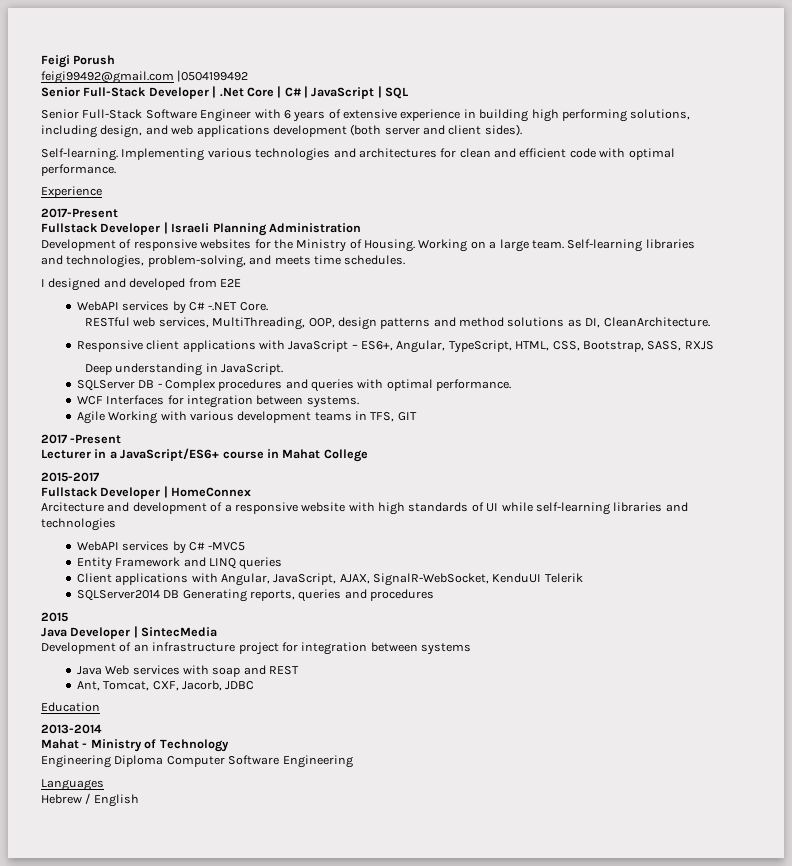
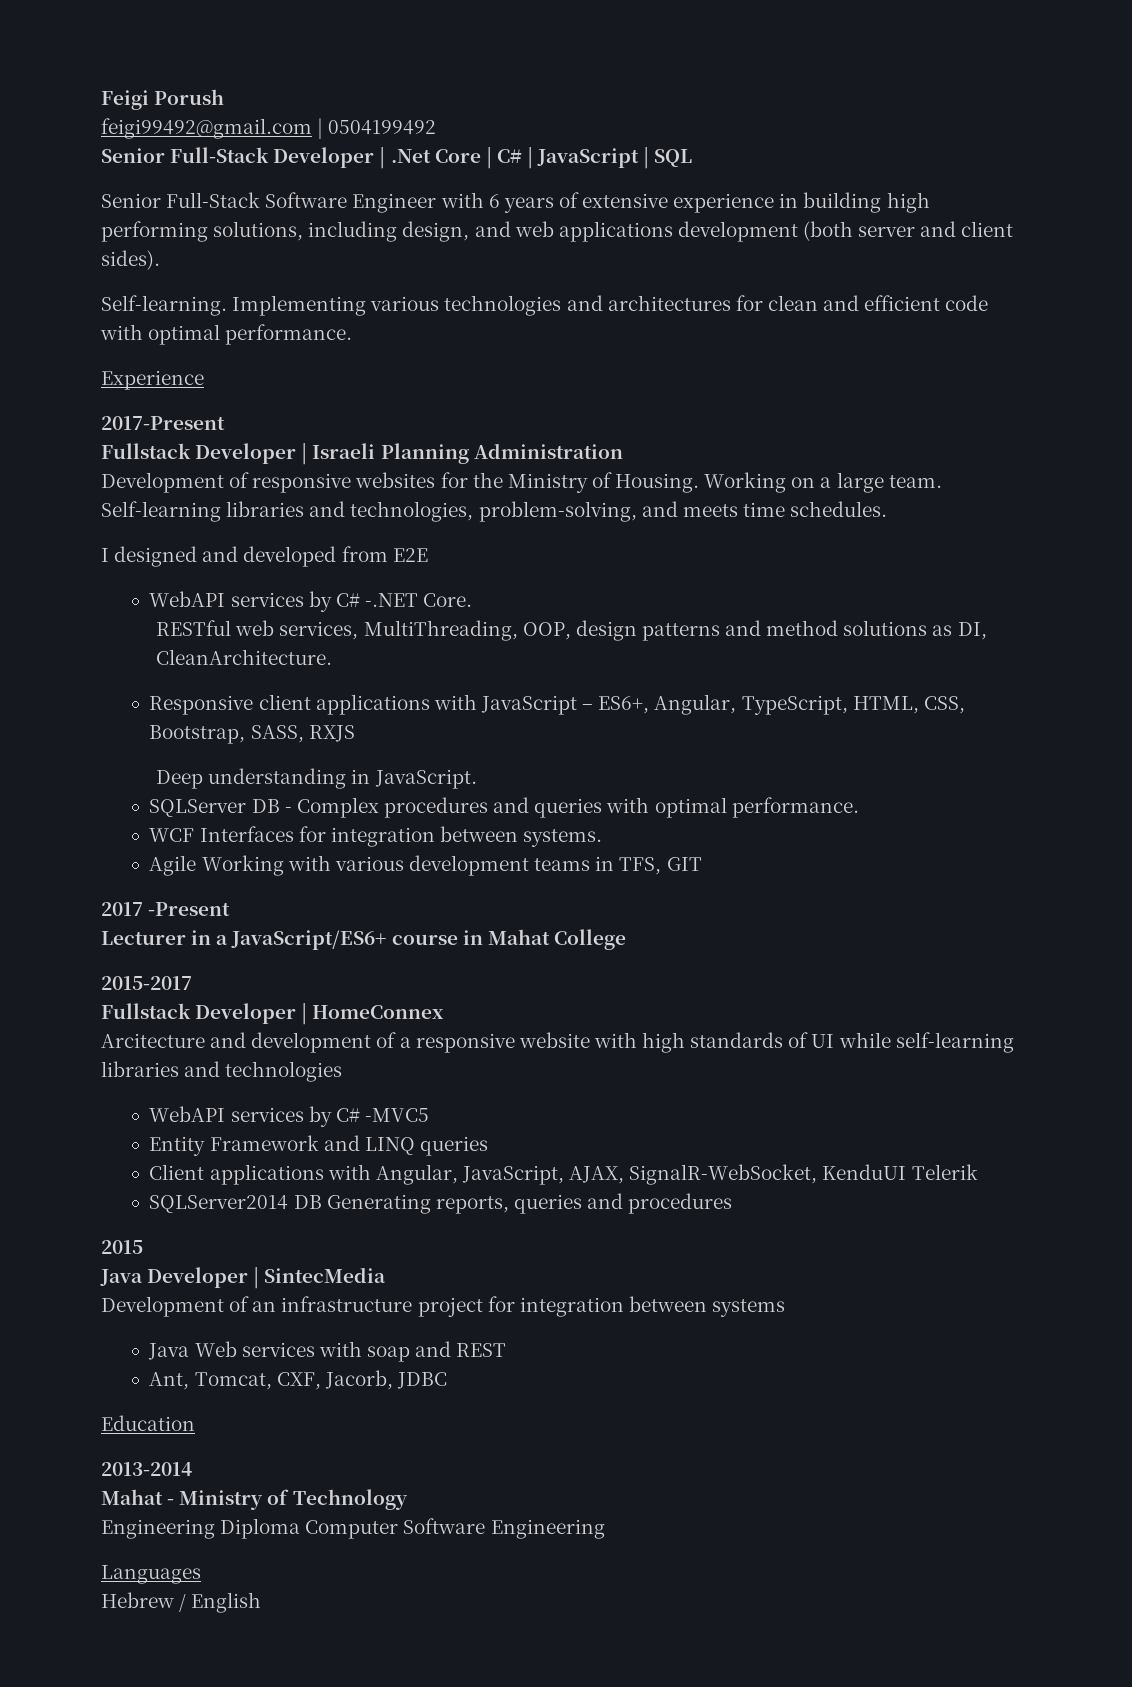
- feigi99492@gmail.com |0504199492
+ feigi99492@gmail.com | 0504199492

